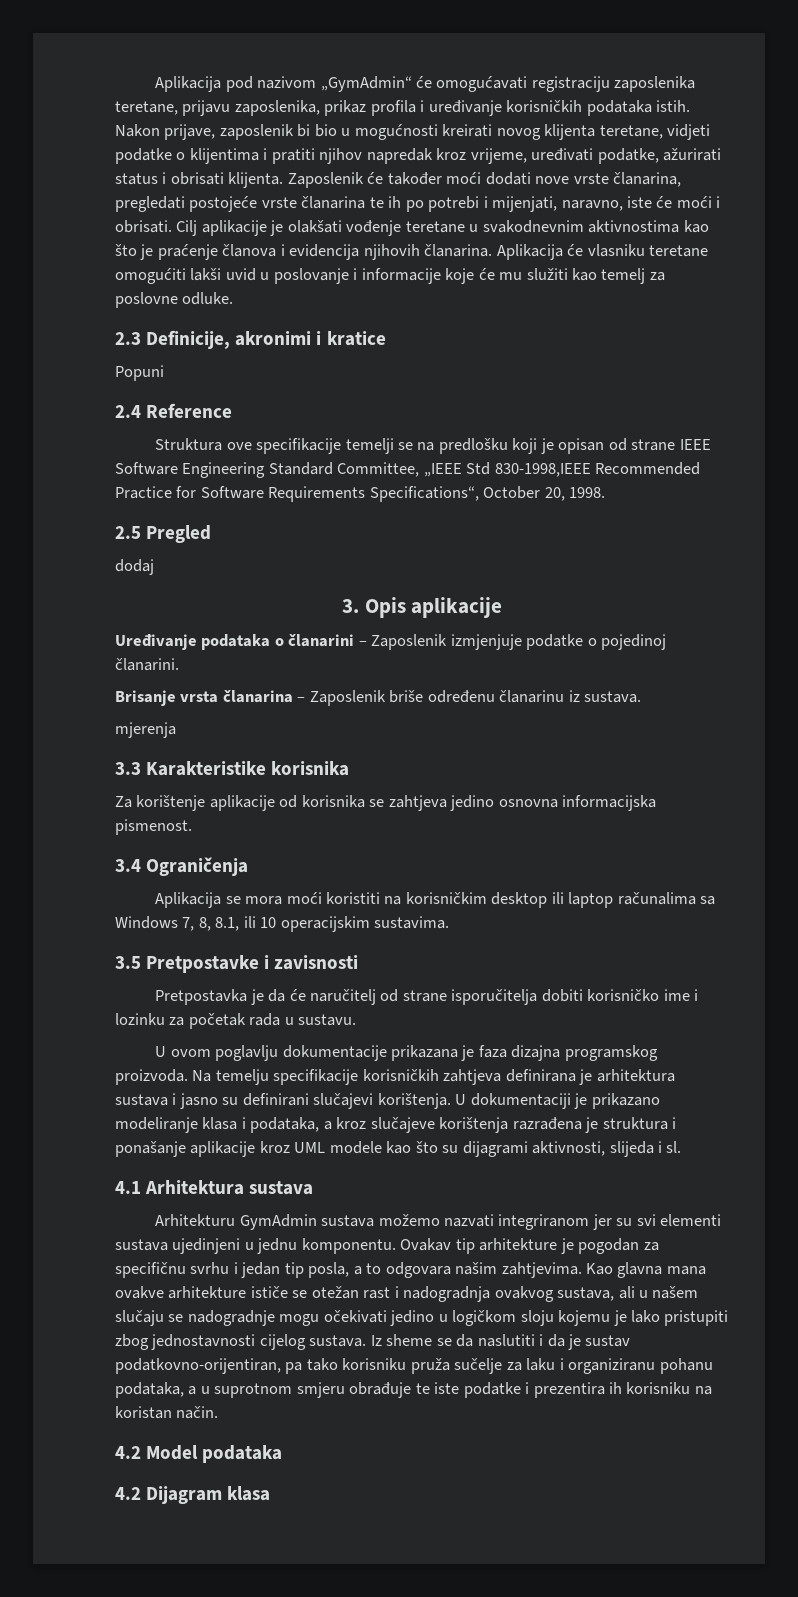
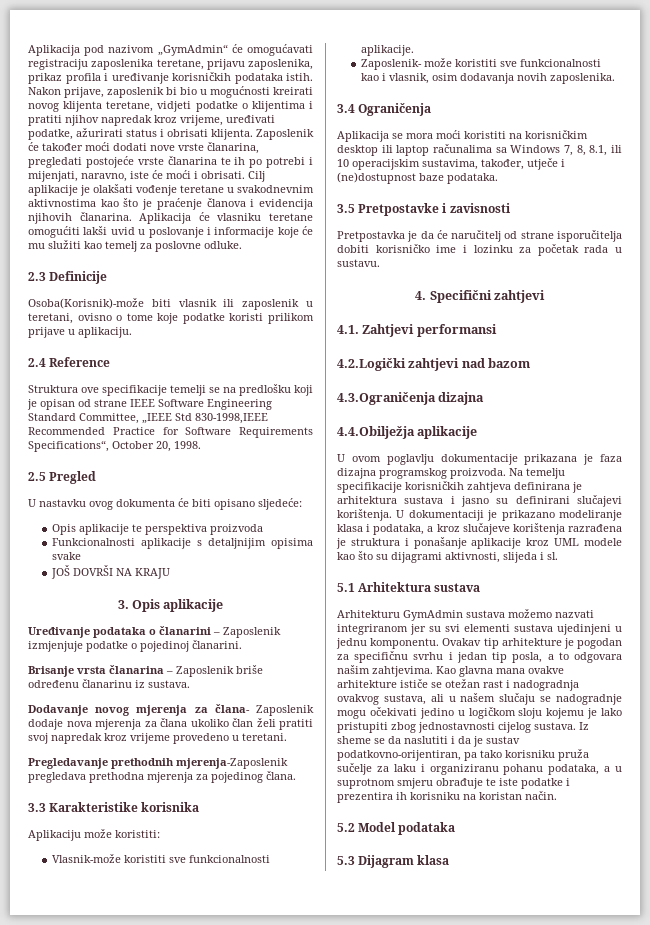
- 2.3 Definicije, akronimi i kratice
- Popuni
+ 2.3 Definicije
+ Osoba(Korisnik)-može biti vlasnik ili zaposlenik u teretani, ovisno o tome koje podatke koristi prilikom prijave u aplikaciju.
- dodaj
+ U nastavku ovog dokumenta će biti opisano sljedeće:
+ Opis aplikacije te perspektiva proizvoda
+ Funkcionalnosti aplikacije s detaljnijim opisima svake
+ JOŠ DOVRŠI NA KRAJU
- mjerenja
+ Dodavanje novog mjerenja za člana- Zaposlenik dodaje nova mjerenja za člana ukoliko član želi pratiti svoj napredak kroz vrijeme provedeno u teretani.
+ Pregledavanje prethodnih mjerenja-Zaposlenik pregledava prethodna mjerenja za pojedinog člana.
  3.3 Karakteristike korisnika
- Za korištenje aplikacije od korisnika se zahtjeva jedino osnovna informacijska pismenost.
+ Aplikaciju može koristiti:
+ Vlasnik-može koristiti sve funkcionalnosti aplikacije.
+ Zaposlenik- može koristiti sve funkcionalnosti kao i vlasnik, osim dodavanja novih zaposlenika.
- Aplikacija se mora moći koristiti na korisničkim desktop ili laptop računalima sa Windows 7, 8, 8.1, ili 10 operacijskim sustavima.
+ Aplikacija se mora moći koristiti na korisničkim desktop ili laptop računalima sa Windows 7, 8, 8.1, ili 10 operacijskim sustavima, također, utječe i (ne)dostupnost baze podataka.
+ 4. Specifični zahtjevi
+ 4.1. Zahtjevi performansi
+ 4.2.Logički zahtjevi nad bazom
+ 4.3.Ograničenja dizajna
+ 4.4.Obilježja aplikacije
- 4.1 Arhitektura sustava
+ 5.1 Arhitektura sustava
- 4.2 Model podataka
+ 5.2 Model podataka
- 4.2 Dijagram klasa
+ 5.3 Dijagram klasa

